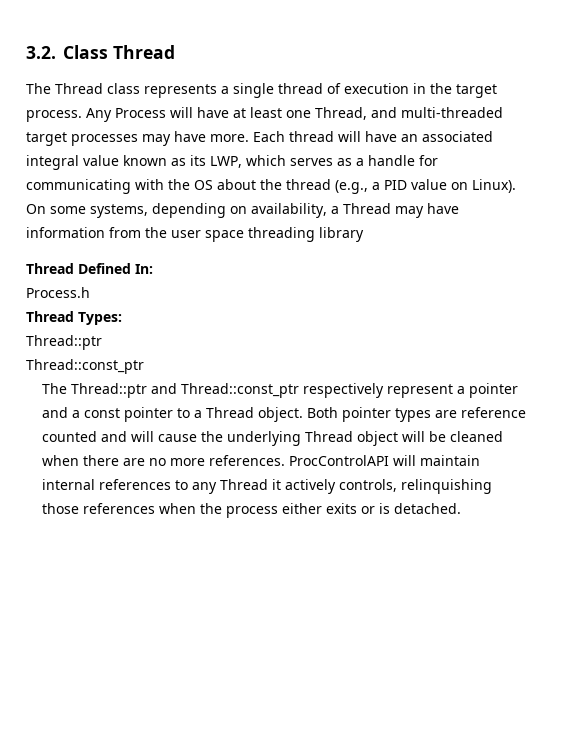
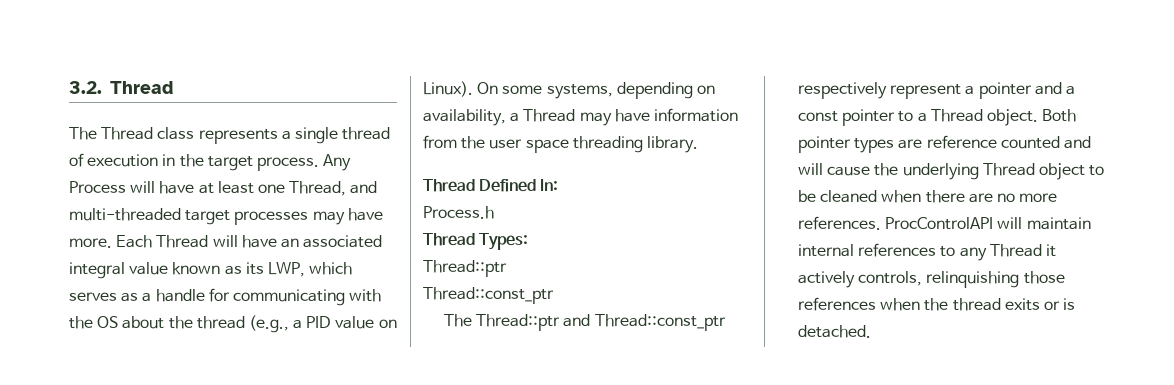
- 3.2. Class Thread
+ 3.2. Thread
- Each thread will have an associated integral value known as its LWP, which serves as a handle for communicating with the OS about the thread (e.g., a PID value on Linux).
+ Each Thread will have an associated integral value known as its LWP, which serves as a handle for communicating with the OS about the thread (e.g., a PID value on Linux).
- On some systems, depending on availability, a Thread may have information from the user space threading library
+ On some systems, depending on availability, a Thread may have information from the user space threading library.
- Both pointer types are reference counted and will cause the underlying Thread object will be cleaned when there are no more references.
+ Both pointer types are reference counted and will cause the underlying Thread object to be cleaned when there are no more references.
- ProcControlAPI will maintain internal references to any Thread it actively controls, relinquishing those references when the process either exits or is detached.
+ ProcControlAPI will maintain internal references to any Thread it actively controls, relinquishing those references when the thread exits or is detached.

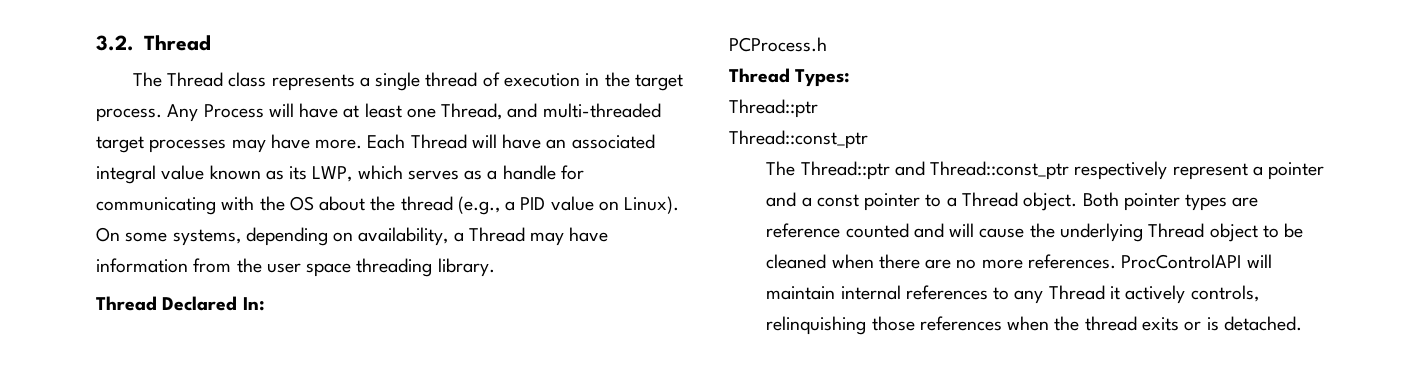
- Thread Defined In:
+ Thread Declared In:
- Process.h
+ PCProcess.h

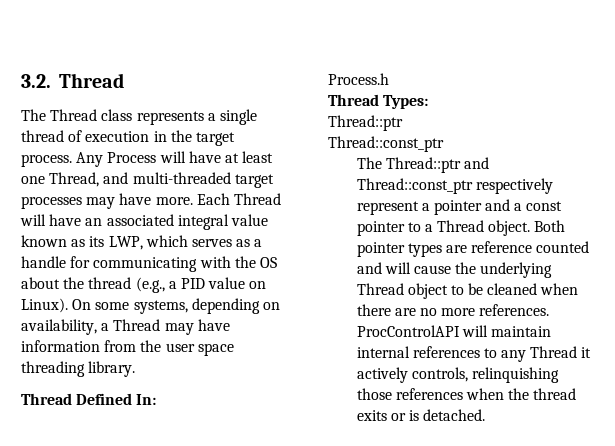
- Thread Declared In:
+ Thread Defined In:
- PCProcess.h
+ Process.h

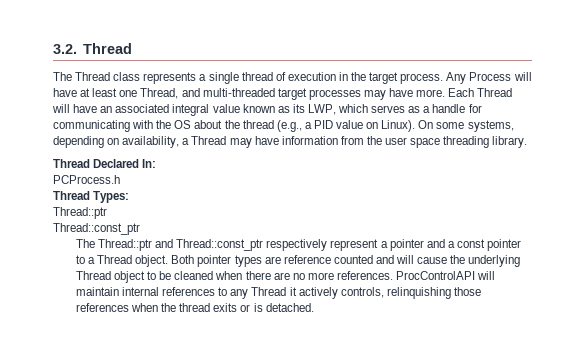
- Thread Defined In:
+ Thread Declared In:
- Process.h
+ PCProcess.h

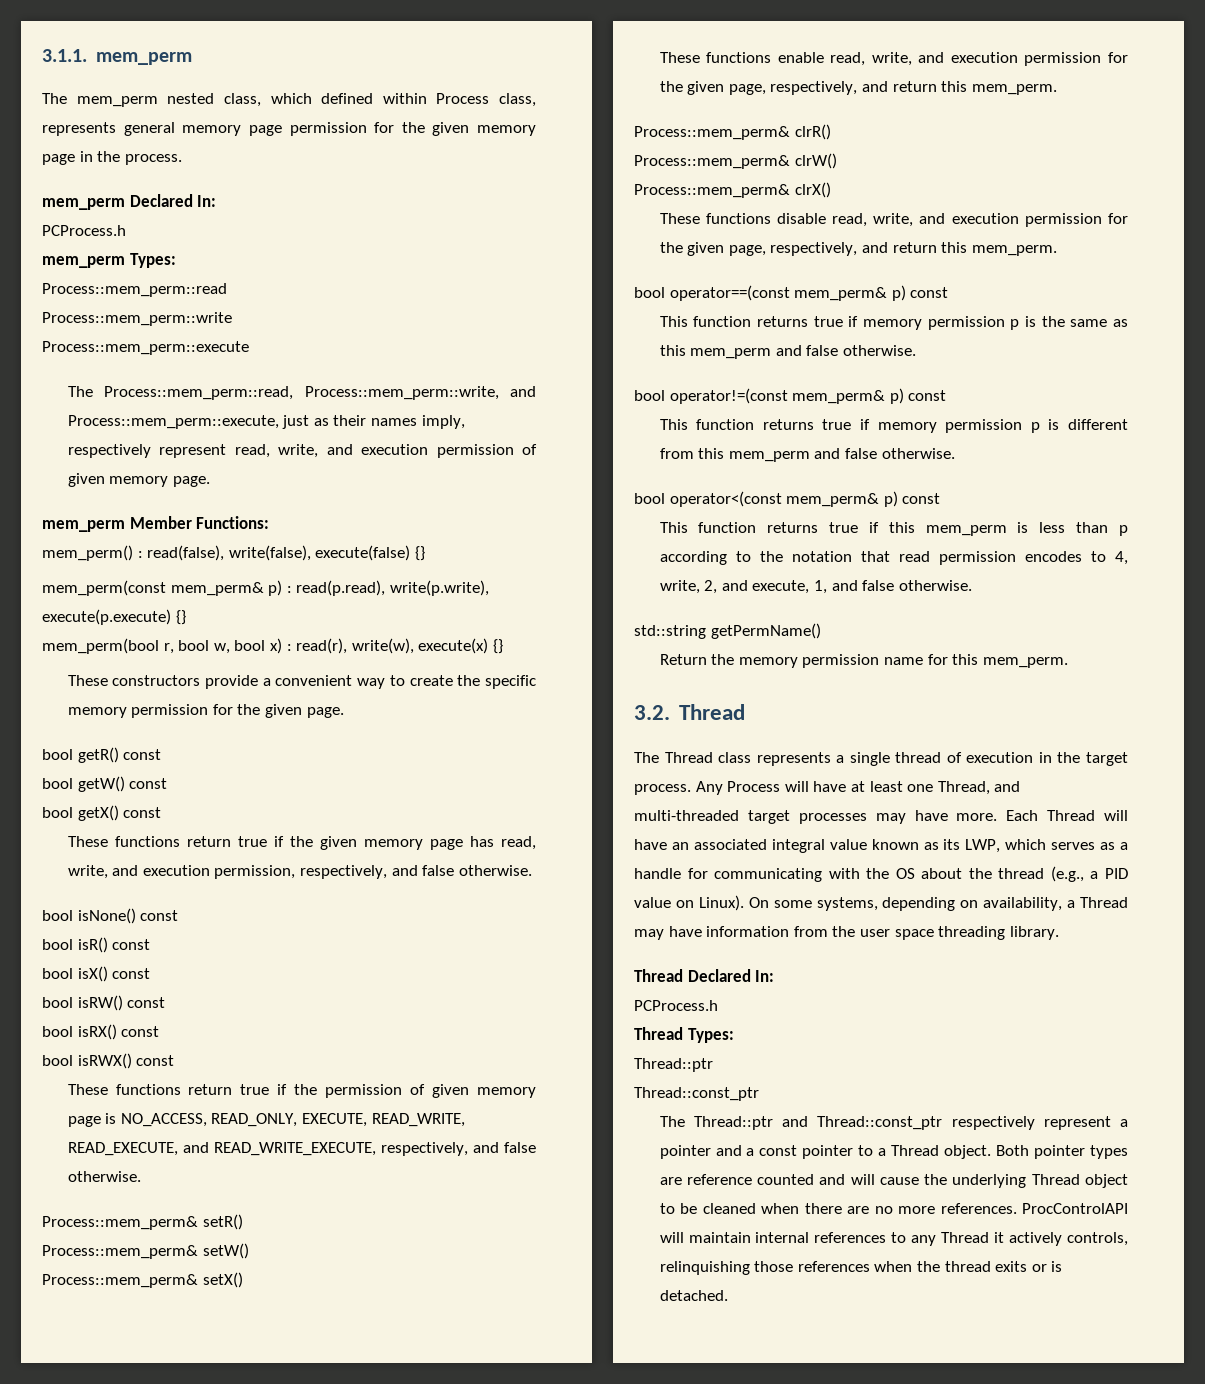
+ 3.1.1. mem_perm
+ The mem_perm nested class, which defined within Process class, represents general memory page permission for the given memory page in the process.
+ mem_perm Declared In:
+ PCProcess.h
+ mem_perm Types:
+ Process::mem_perm::read
+ Process::mem_perm::write
+ Process::mem_perm::execute
+ The Process::mem_perm::read, Process::mem_perm::write, and Process::mem_perm::execute, just as their names imply, respectively represent read, write, and execution permission of given memory page.
+ mem_perm Member Functions:
+ mem_perm() : read(false), write(false), execute(false) {}
+ mem_perm(const mem_perm& p) : read(p.read), write(p.write), execute(p.execute) {}
+ mem_perm(bool r, bool w, bool x) : read(r), write(w), execute(x) {}
+ These constructors provide a convenient way to create the specific memory permission for the given page.
+ bool getR() const
+ bool getW() const
+ bool getX() const
+ These functions return true if the given memory page has read, write, and execution permission, respectively, and false otherwise.
+ bool isNone() const
+ bool isR() const
+ bool isX() const
+ bool isRW() const
+ bool isRX() const
+ bool isRWX() const
+ These functions return true if the permission of given memory page is NO_ACCESS, READ_ONLY, EXECUTE, READ_WRITE, READ_EXECUTE, and READ_WRITE_EXECUTE, respectively, and false otherwise.
+ Process::mem_perm& setR()
+ Process::mem_perm& setW()
+ Process::mem_perm& setX()
+ These functions enable read, write, and execution permission for the given page, respectively, and return this mem_perm.
+ Process::mem_perm& clrR()
+ Process::mem_perm& clrW()
+ Process::mem_perm& clrX()
+ These functions disable read, write, and execution permission for the given page, respectively, and return this mem_perm.
+ bool operator==(const mem_perm& p) const
+ This function returns true if memory permission p is the same as this mem_perm and false otherwise.
+ bool operator!=(const mem_perm& p) const
+ This function returns true if memory permission p is different from this mem_perm and false otherwise.
+ bool operator<(const mem_perm& p) const
+ This function returns true if this mem_perm is less than p according to the notation that read permission encodes to 4, write, 2, and execute, 1, and false otherwise.
+ std::string getPermName()
+ Return the memory permission name for this mem_perm.

